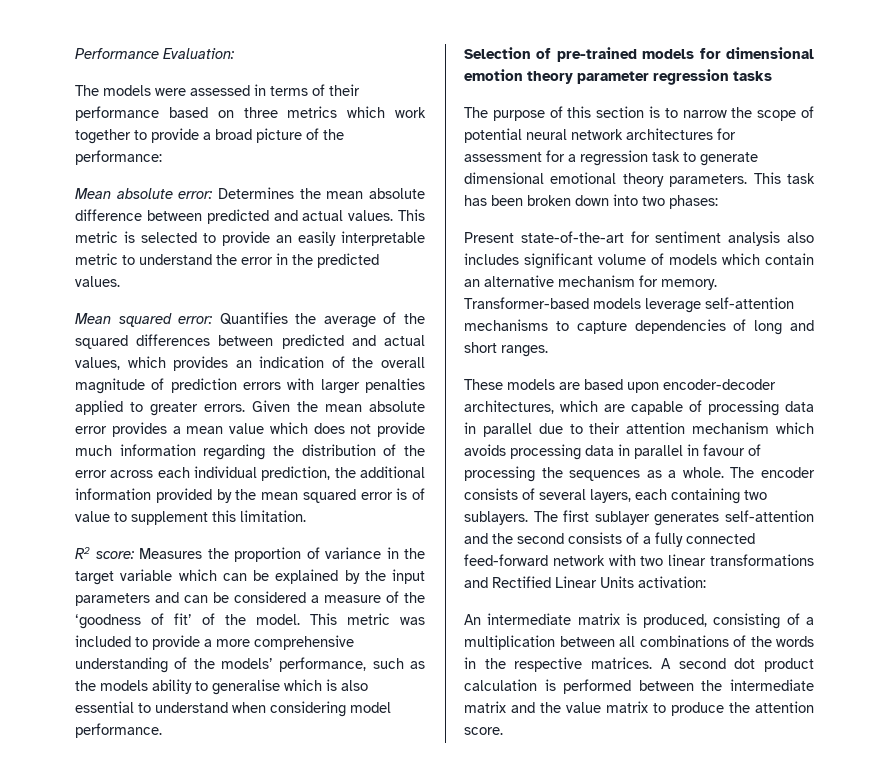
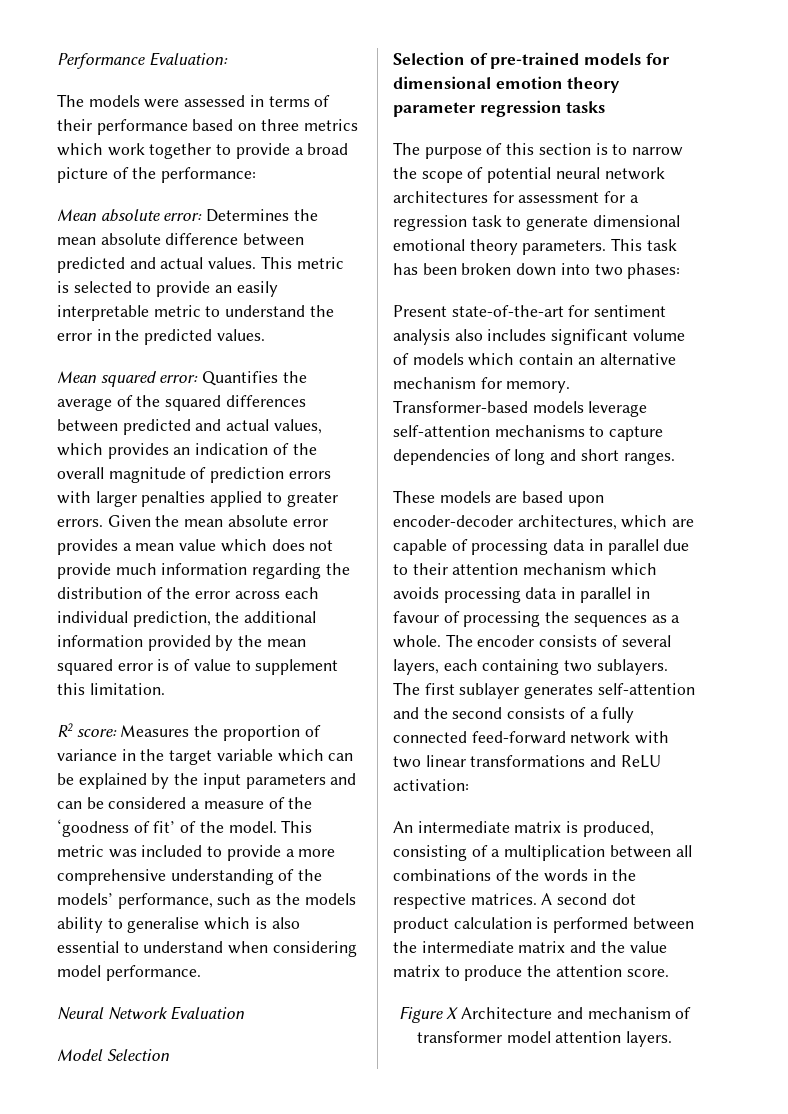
+ Neural Network Evaluation
+ Model Selection
- The first sublayer generates self-attention and the second consists of a fully connected feed-forward network with two linear transformations and Rectified Linear Units activation:
+ The first sublayer generates self-attention and the second consists of a fully connected feed-forward network with two linear transformations and ReLU activation:
+ Figure X Architecture and mechanism of transformer model attention layers.

